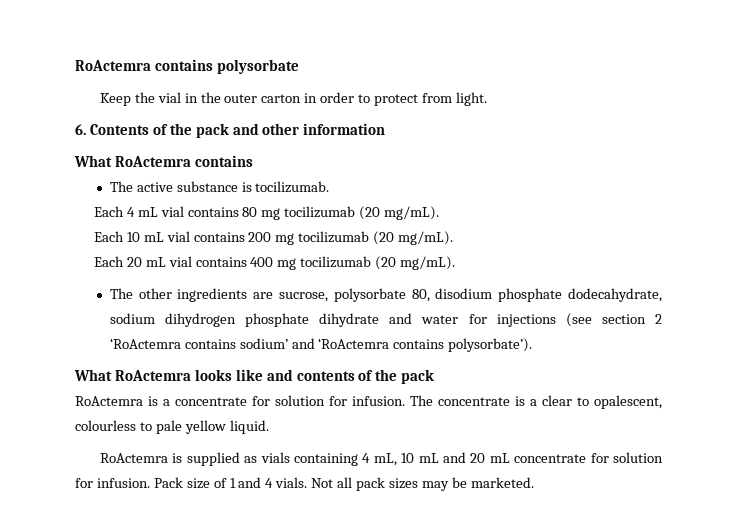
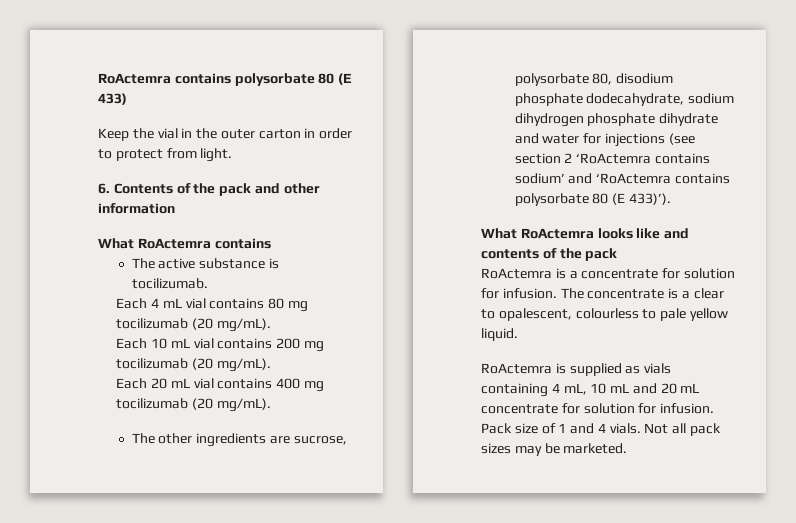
- RoActemra contains polysorbate
+ RoActemra contains polysorbate 80 (E 433)
- The other ingredients are sucrose, polysorbate 80, disodium phosphate dodecahydrate, sodium dihydrogen phosphate dihydrate and water for injections (see section 2 ‘RoActemra contains sodium’ and ‘RoActemra contains polysorbate’).
+ The other ingredients are sucrose, polysorbate 80, disodium phosphate dodecahydrate, sodium dihydrogen phosphate dihydrate and water for injections (see section 2 ‘RoActemra contains sodium’ and ‘RoActemra contains polysorbate 80 (E 433)’).

